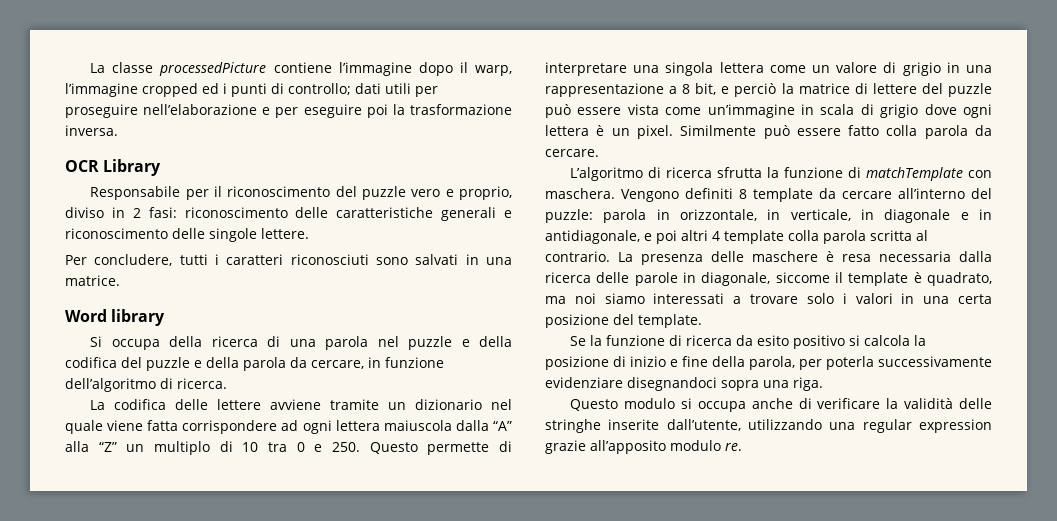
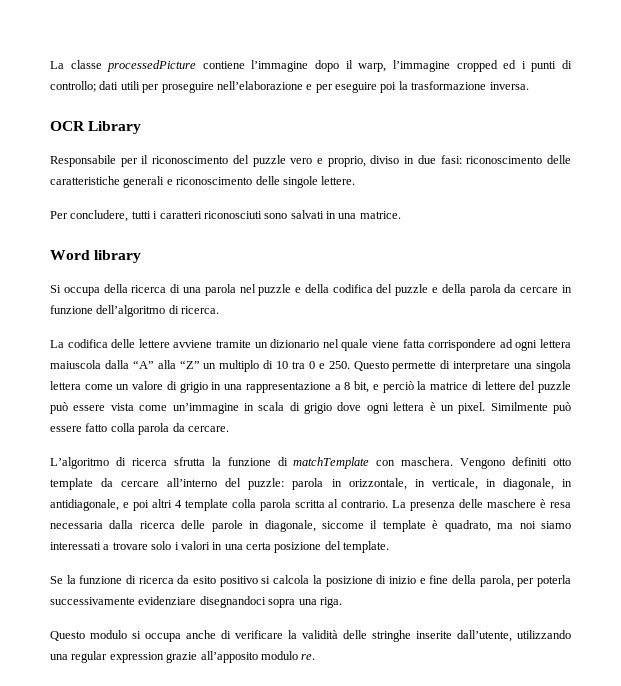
- Responsabile per il riconoscimento del puzzle vero e proprio, diviso in 2 fasi: riconoscimento delle caratteristiche generali e riconoscimento delle singole lettere.
+ Responsabile per il riconoscimento del puzzle vero e proprio, diviso in due fasi: riconoscimento delle caratteristiche generali e riconoscimento delle singole lettere.
- Si occupa della ricerca di una parola nel puzzle e della codifica del puzzle e della parola da cercare, in funzione dell’algoritmo di ricerca.
+ Si occupa della ricerca di una parola nel puzzle e della codifica del puzzle e della parola da cercare in funzione dell’algoritmo di ricerca.
- Vengono definiti 8 template da cercare all’interno del puzzle: parola in orizzontale, in verticale, in diagonale e in antidiagonale, e poi altri 4 template colla parola scritta al contrario.
+ Vengono definiti otto template da cercare all’interno del puzzle: parola in orizzontale, in verticale, in diagonale, in antidiagonale, e poi altri 4 template colla parola scritta al contrario.

